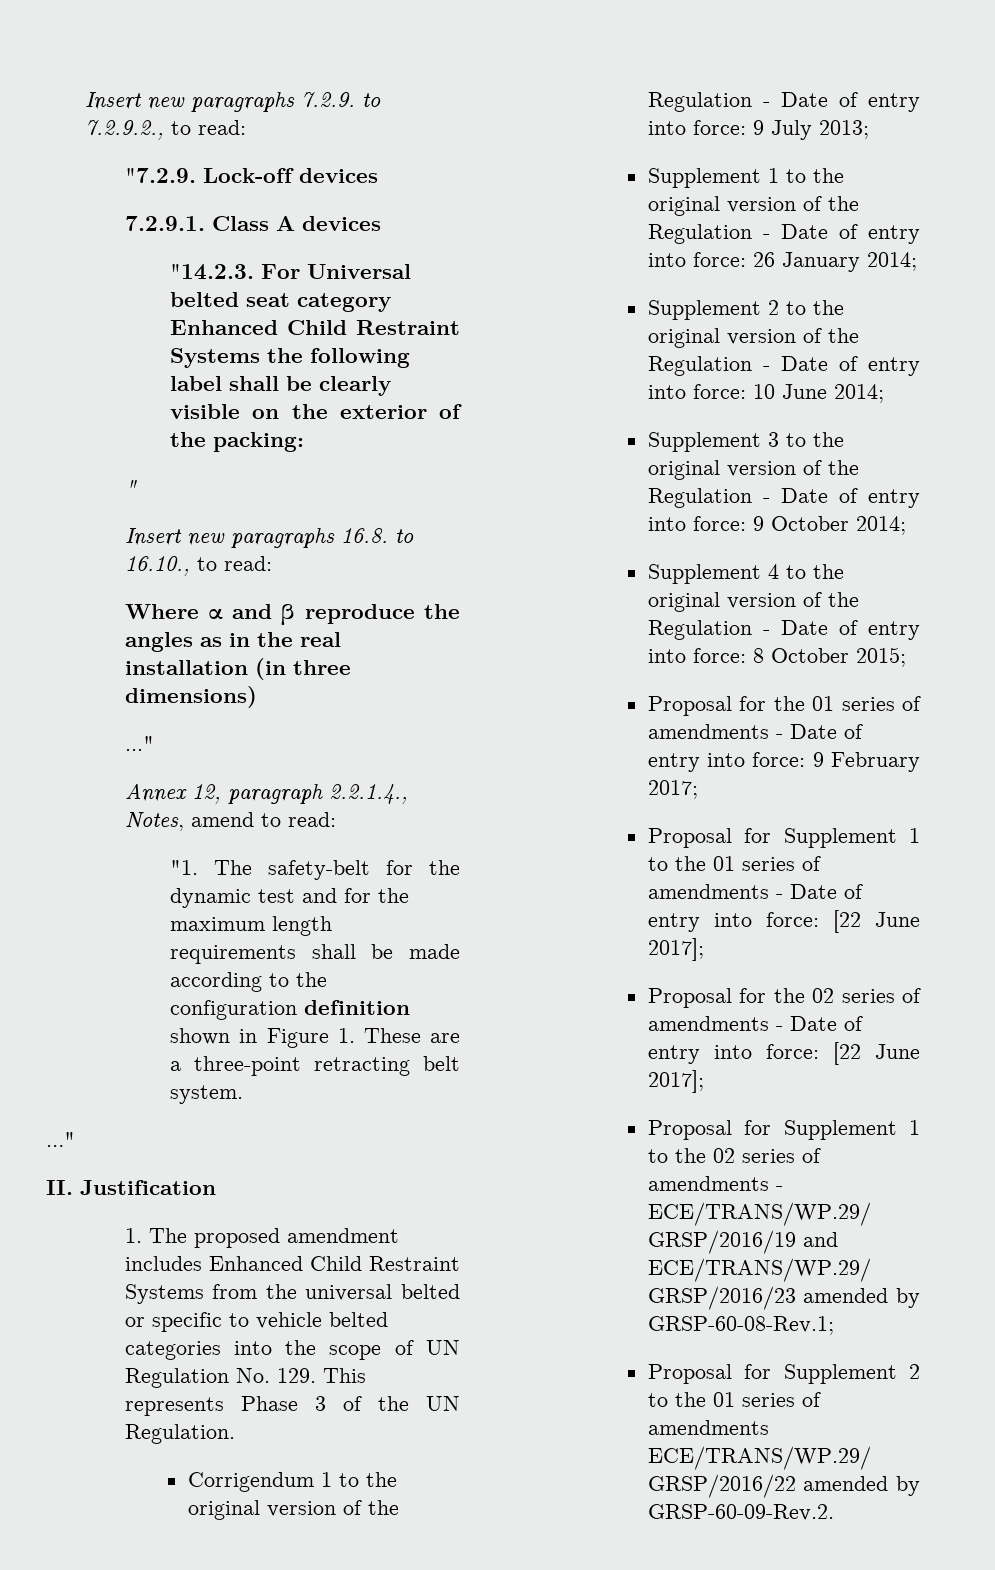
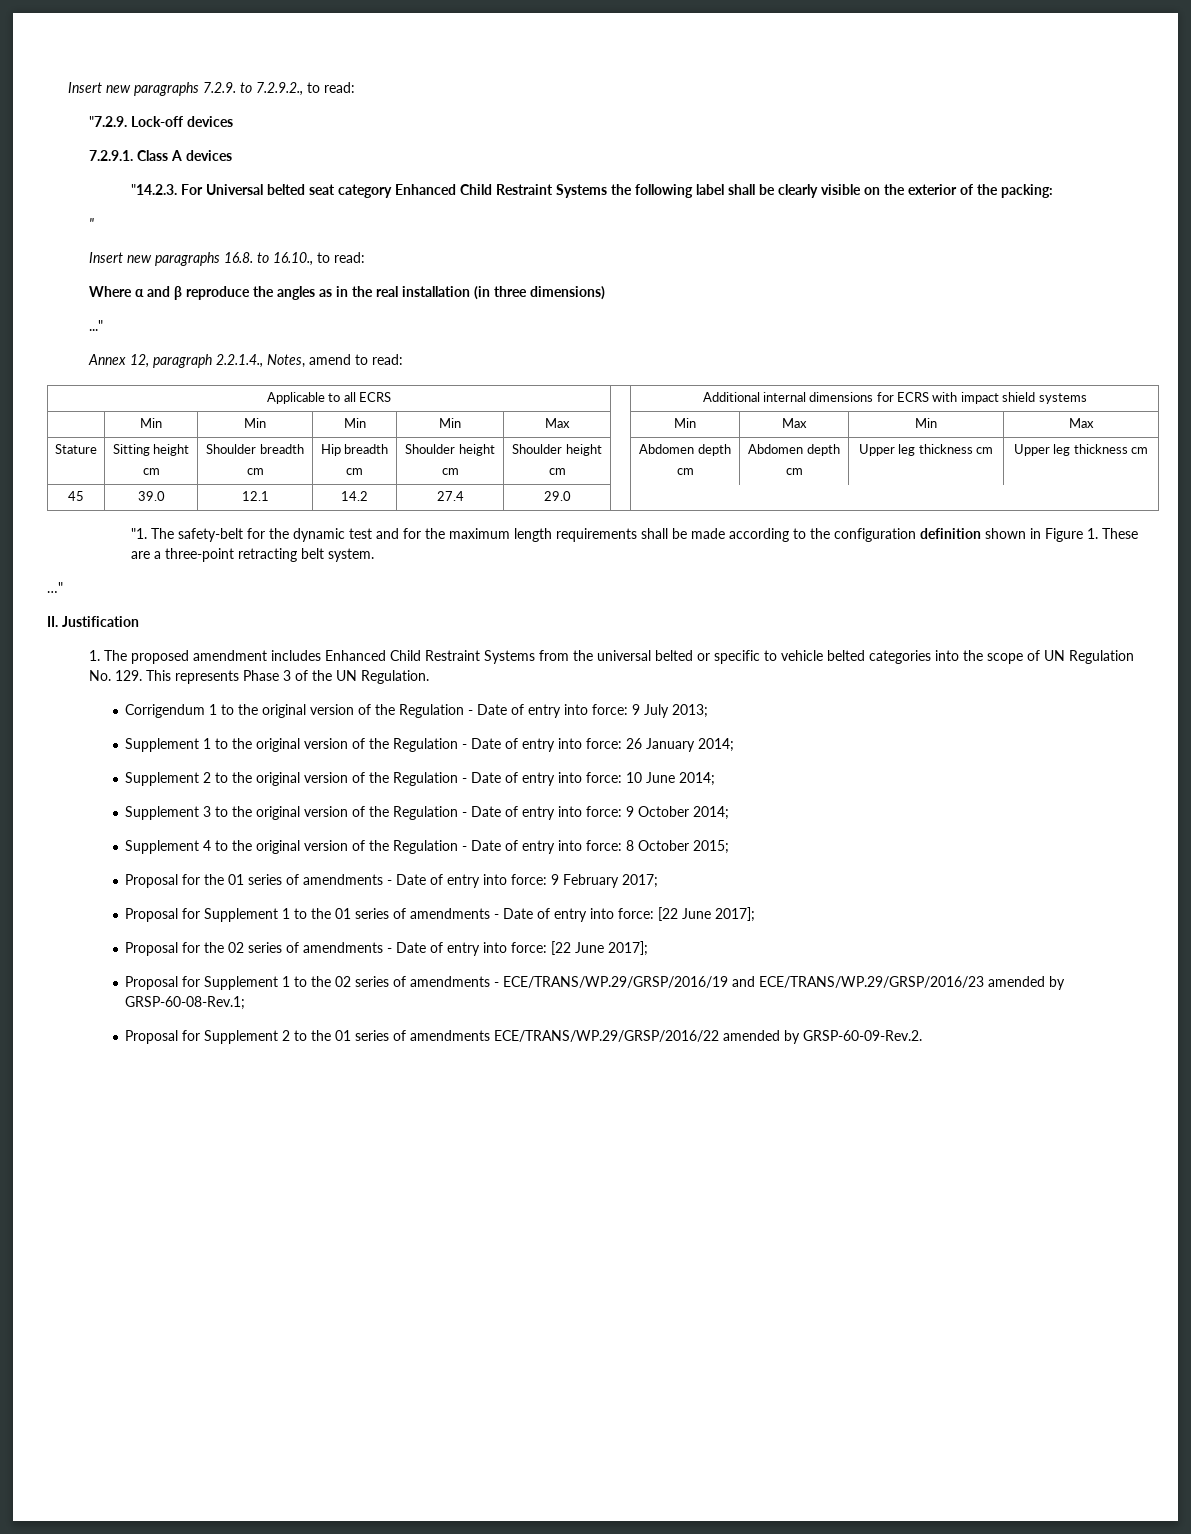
+ Applicable to all ECRS | | Additional internal dimensions for ECRS with impact shield systems
+ | Min | Min | Min | Min | Max | | Min | Max | Min | Max
+ Stature | Sitting height
+ cm | Shoulder breadth
+ cm | Hip breadth
+ cm | Shoulder height
+ cm | Shoulder height
+ cm | | Abdomen depth
+ cm | Abdomen depth
+ cm | Upper leg thickness cm | Upper leg thickness cm
+ 45 | 39.0 | 12.1 | 14.2 | 27.4 | 29.0 | |

